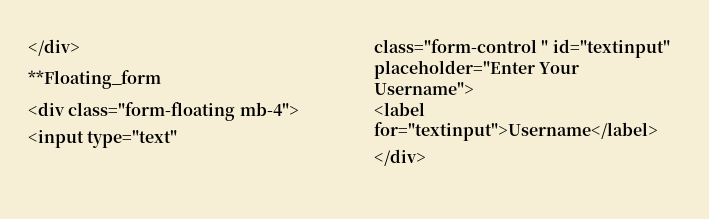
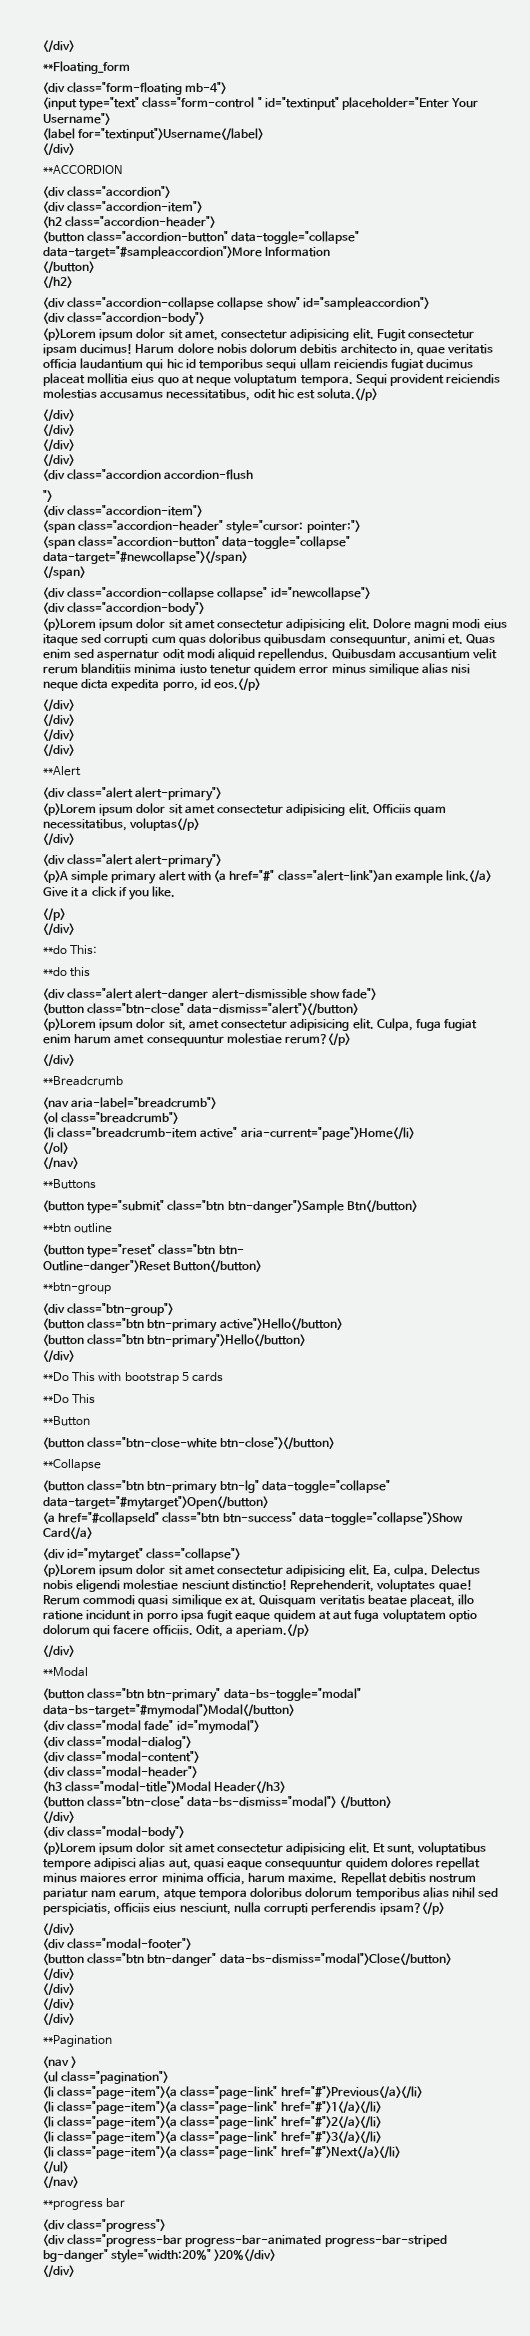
+ **ACCORDION
+ <div class="accordion">
+ <div class="accordion-item">
+ <h2 class="accordion-header">
+ <button class="accordion-button" data-toggle="collapse" data-target="#sampleaccordion">More Information
+ </button>
+ </h2>
+ <div class="accordion-collapse collapse show" id="sampleaccordion">
+ <div class="accordion-body">
+ <p>Lorem ipsum dolor sit amet, consectetur adipisicing elit. Fugit consectetur ipsam ducimus! Harum dolore nobis dolorum debitis architecto in, quae veritatis officia laudantium qui hic id temporibus sequi ullam reiciendis fugiat ducimus placeat mollitia eius quo at neque voluptatum tempora. Sequi provident reiciendis molestias accusamus necessitatibus, odit hic est soluta.</p>
+ </div>
+ </div>
+ </div>
+ </div>
+ <div class="accordion accordion-flush
+ ">
+ <div class="accordion-item">
+ <span class="accordion-header" style="cursor: pointer;">
+ <span class="accordion-button" data-toggle="collapse" data-target="#newcollapse"></span>
+ </span>
+ <div class="accordion-collapse collapse" id="newcollapse">
+ <div class="accordion-body">
+ <p>Lorem ipsum dolor sit amet consectetur adipisicing elit. Dolore magni modi eius itaque sed corrupti cum quas doloribus quibusdam consequuntur, animi et. Quas enim sed aspernatur odit modi aliquid repellendus. Quibusdam accusantium velit rerum blanditiis minima iusto tenetur quidem error minus similique alias nisi neque dicta expedita porro, id eos.</p>
+ </div>
+ </div>
+ </div>
+ </div>
+ **Alert
+ <div class="alert alert-primary">
+ <p>Lorem ipsum dolor sit amet consectetur adipisicing elit. Officiis quam necessitatibus, voluptas</p>
+ </div>
+ <div class="alert alert-primary">
+ <p>A simple primary alert with <a href="#" class="alert-link">an example link.</a> Give it a click if you like.
+ </p>
+ </div>
+ **do This:
+ **do this
+ <div class="alert alert-danger alert-dismissible show fade">
+ <button class="btn-close" data-dismiss="alert"></button>
+ <p>Lorem ipsum dolor sit, amet consectetur adipisicing elit. Culpa, fuga fugiat enim harum amet consequuntur molestiae rerum?</p>
+ </div>
+ **Breadcrumb
+ <nav aria-label="breadcrumb">
+ <ol class="breadcrumb">
+ <li class="breadcrumb-item active" aria-current="page">Home</li>
+ </ol>
+ </nav>
+ **Buttons
+ <button type="submit" class="btn btn-danger">Sample Btn</button>
+ **btn outline
+ <button type="reset" class="btn btn-
+ Outline-danger">Reset Button</button>
+ **btn-group
+ <div class="btn-group">
+ <button class="btn btn-primary active">Hello</button>
+ <button class="btn btn-primary">Hello</button>
+ </div>
+ **Do This with bootstrap 5 cards
+ **Do This
+ **Button
+ <button class="btn-close-white btn-close"></button>
+ **Collapse
+ <button class="btn btn-primary btn-lg" data-toggle="collapse" data-target="#mytarget">Open</button>
+ <a href="#collapseId" class="btn btn-success" data-toggle="collapse">Show Card</a>
+ <div id="mytarget" class="collapse">
+ <p>Lorem ipsum dolor sit amet consectetur adipisicing elit. Ea, culpa. Delectus nobis eligendi molestiae nesciunt distinctio! Reprehenderit, voluptates quae! Rerum commodi quasi similique ex at. Quisquam veritatis beatae placeat, illo ratione incidunt in porro ipsa fugit eaque quidem at aut fuga voluptatem optio dolorum qui facere officiis. Odit, a aperiam.</p>
+ </div>
+ **Modal
+ <button class="btn btn-primary" data-bs-toggle="modal" data-bs-target="#mymodal">Modal</button>
+ <div class="modal fade" id="mymodal">
+ <div class="modal-dialog">
+ <div class="modal-content">
+ <div class="modal-header">
+ <h3 class="modal-title">Modal Header</h3>
+ <button class="btn-close" data-bs-dismiss="modal"> </button>
+ </div>
+ <div class="modal-body">
+ <p>Lorem ipsum dolor sit amet consectetur adipisicing elit. Et sunt, voluptatibus tempore adipisci alias aut, quasi eaque consequuntur quidem dolores repellat minus maiores error minima officia, harum maxime. Repellat debitis nostrum pariatur nam earum, atque tempora doloribus dolorum temporibus alias nihil sed perspiciatis, officiis eius nesciunt, nulla corrupti perferendis ipsam?</p>
+ </div>
+ <div class="modal-footer">
+ <button class="btn btn-danger" data-bs-dismiss="modal">Close</button>
+ </div>
+ </div>
+ </div>
+ </div>
+ **Pagination
+ <nav >
+ <ul class="pagination">
+ <li class="page-item"><a class="page-link" href="#">Previous</a></li>
+ <li class="page-item"><a class="page-link" href="#">1</a></li>
+ <li class="page-item"><a class="page-link" href="#">2</a></li>
+ <li class="page-item"><a class="page-link" href="#">3</a></li>
+ <li class="page-item"><a class="page-link" href="#">Next</a></li>
+ </ul>
+ </nav>
+ **progress bar
+ <div class="progress">
+ <div class="progress-bar progress-bar-animated progress-bar-striped bg-danger" style="width:20%" >20%</div>
+ </div>

